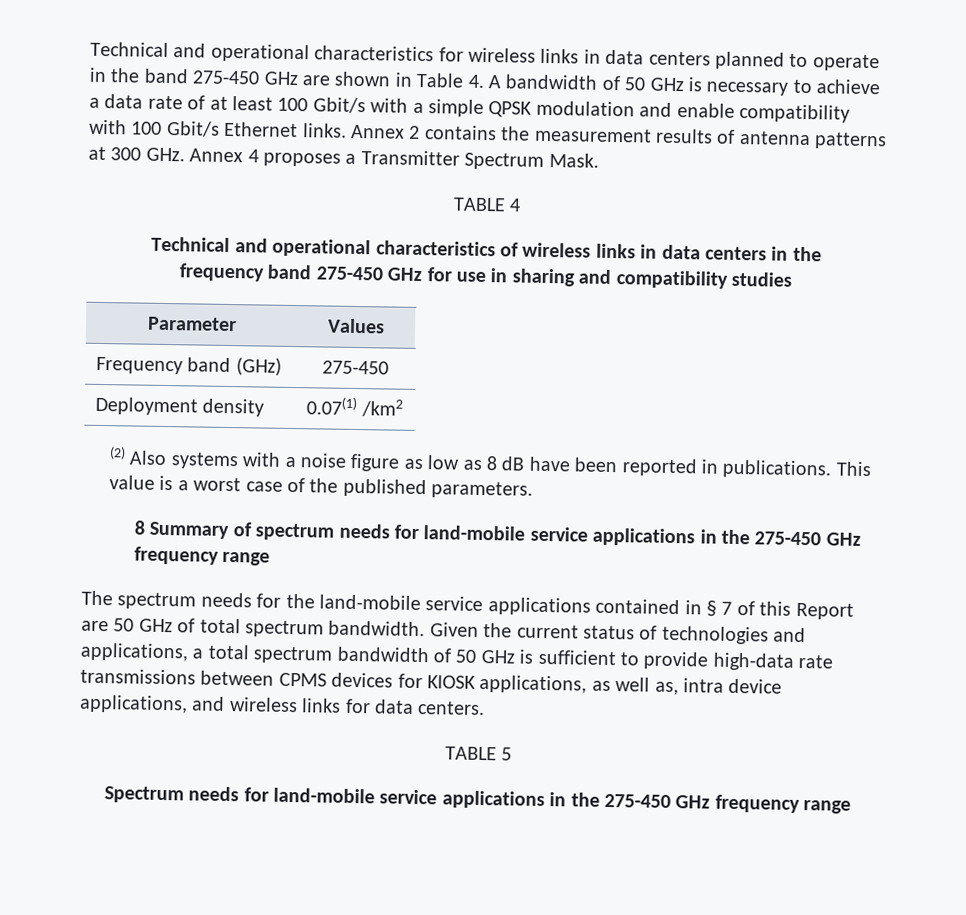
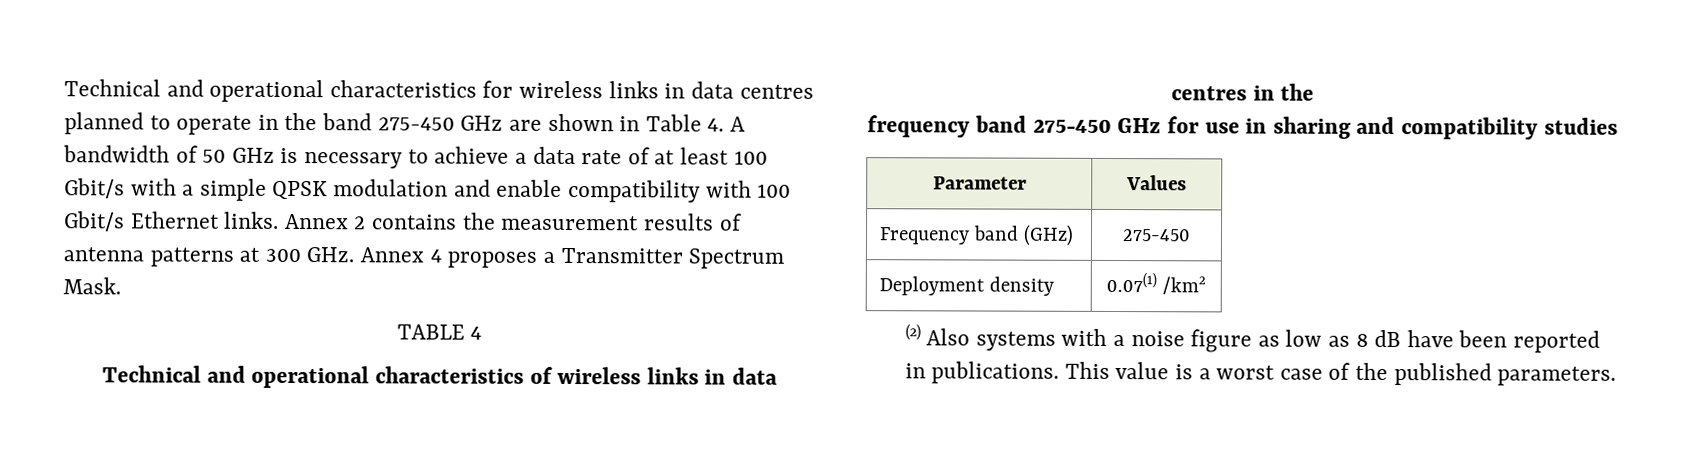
- Technical and operational characteristics for wireless links in data centers planned to operate in the band 275-450 GHz are shown in Table 4. A bandwidth of 50 GHz is necessary to achieve a data rate of at least 100 Gbit/s with a simple QPSK modulation and enable compatibility with 100 Gbit/s Ethernet links.
+ Technical and operational characteristics for wireless links in data centres planned to operate in the band 275-450 GHz are shown in Table 4. A bandwidth of 50 GHz is necessary to achieve a data rate of at least 100 Gbit/s with a simple QPSK modulation and enable compatibility with 100 Gbit/s Ethernet links.
- Technical and operational characteristics of wireless links in data centers in the
+ Technical and operational characteristics of wireless links in data centres in the
- 8 Summary of spectrum needs for land-mobile service applications in the 275-450 GHz frequency range
- The spectrum needs for the land-mobile service applications contained in § 7 of this Report are 50 GHz of total spectrum bandwidth. Given the current status of technologies and applications, a total spectrum bandwidth of 50 GHz is sufficient to provide high-data rate transmissions between CPMS devices for KIOSK applications, as well as, intra device applications, and wireless links for data centers.
- TABLE 5
- Spectrum needs for land-mobile service applications in the 275-450 GHz frequency range

